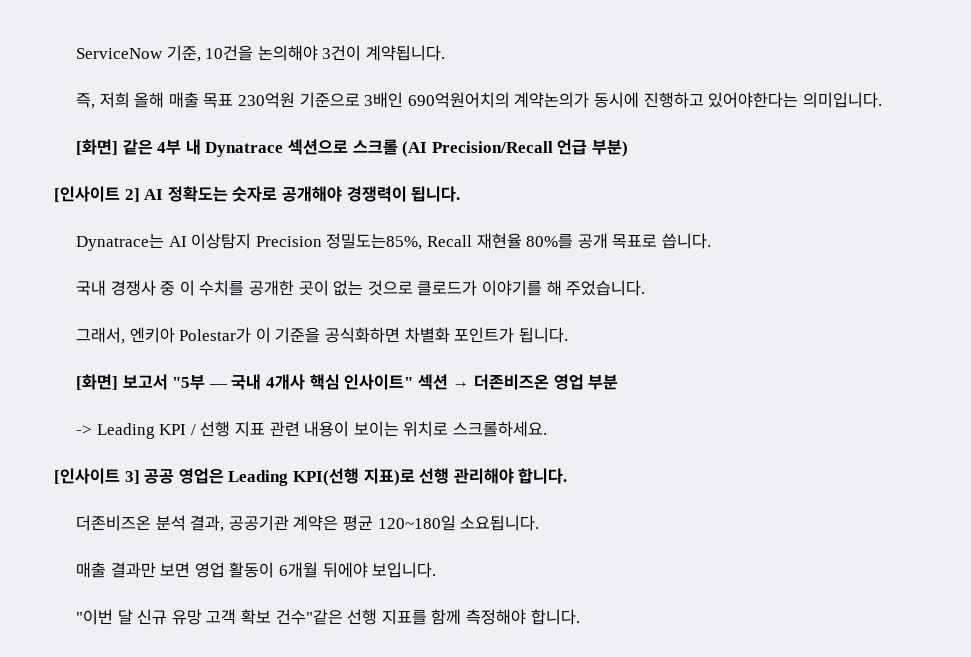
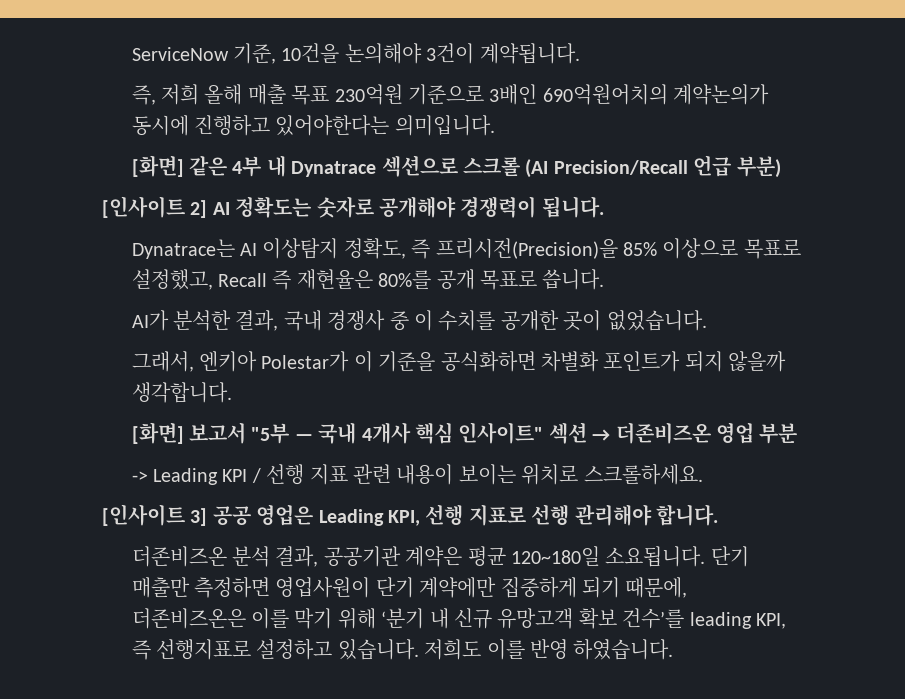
- Dynatrace는 AI 이상탐지 Precision 정밀도는85%, Recall 재현율 80%를 공개 목표로 씁니다.
+ Dynatrace는 AI 이상탐지 정확도, 즉 프리시전(Precision)을 85% 이상으로 목표로 설정했고, Recall 즉 재현율은 80%를 공개 목표로 씁니다.
- 국내 경쟁사 중 이 수치를 공개한 곳이 없는 것으로 클로드가 이야기를 해 주었습니다.
+ AI가 분석한 결과, 국내 경쟁사 중 이 수치를 공개한 곳이 없었습니다.
- 그래서, 엔키아 Polestar가 이 기준을 공식화하면 차별화 포인트가 됩니다.
+ 그래서, 엔키아 Polestar가 이 기준을 공식화하면 차별화 포인트가 되지 않을까 생각합니다.
- [인사이트 3] 공공 영업은 Leading KPI(선행 지표)로 선행 관리해야 합니다.
+ [인사이트 3] 공공 영업은 Leading KPI, 선행 지표로 선행 관리해야 합니다.
- 더존비즈온 분석 결과, 공공기관 계약은 평균 120~180일 소요됩니다.
- 매출 결과만 보면 영업 활동이 6개월 뒤에야 보입니다.
- "이번 달 신규 유망 고객 확보 건수"같은 선행 지표를 함께 측정해야 합니다.
+ 더존비즈온 분석 결과, 공공기관 계약은 평균 120~180일 소요됩니다. 단기 매출만 측정하면 영업사원이 단기 계약에만 집중하게 되기 때문에, 더존비즈온은 이를 막기 위해 ‘분기 내 신규 유망고객 확보 건수’를 leading KPI, 즉 선행지표로 설정하고 있습니다. 저희도 이를 반영 하였습니다.

